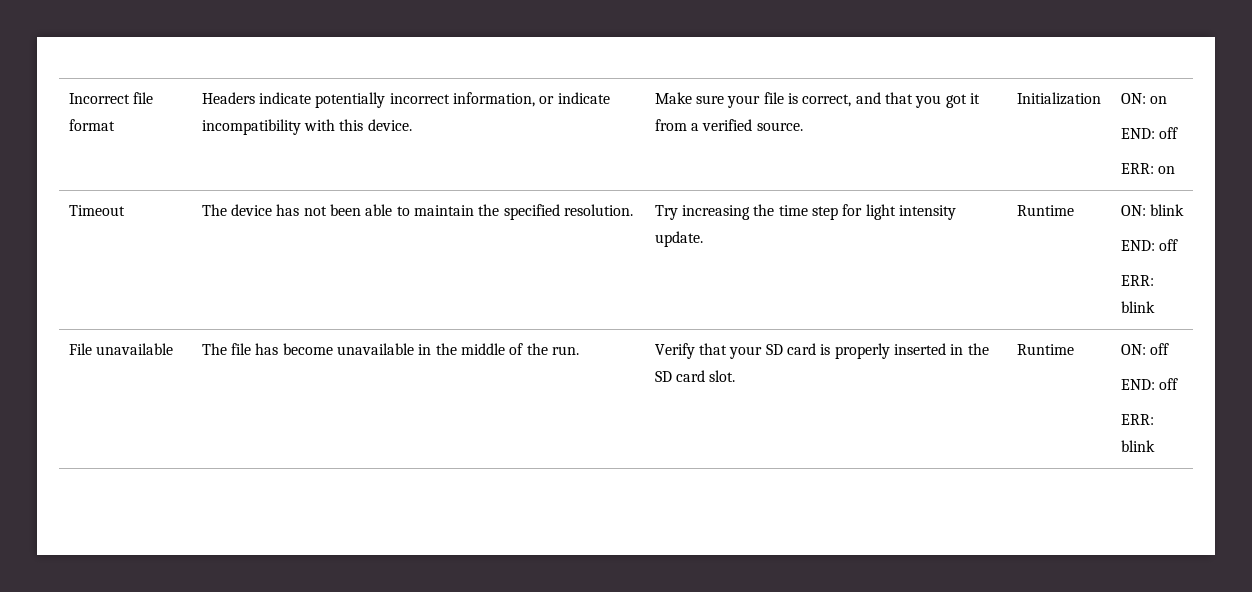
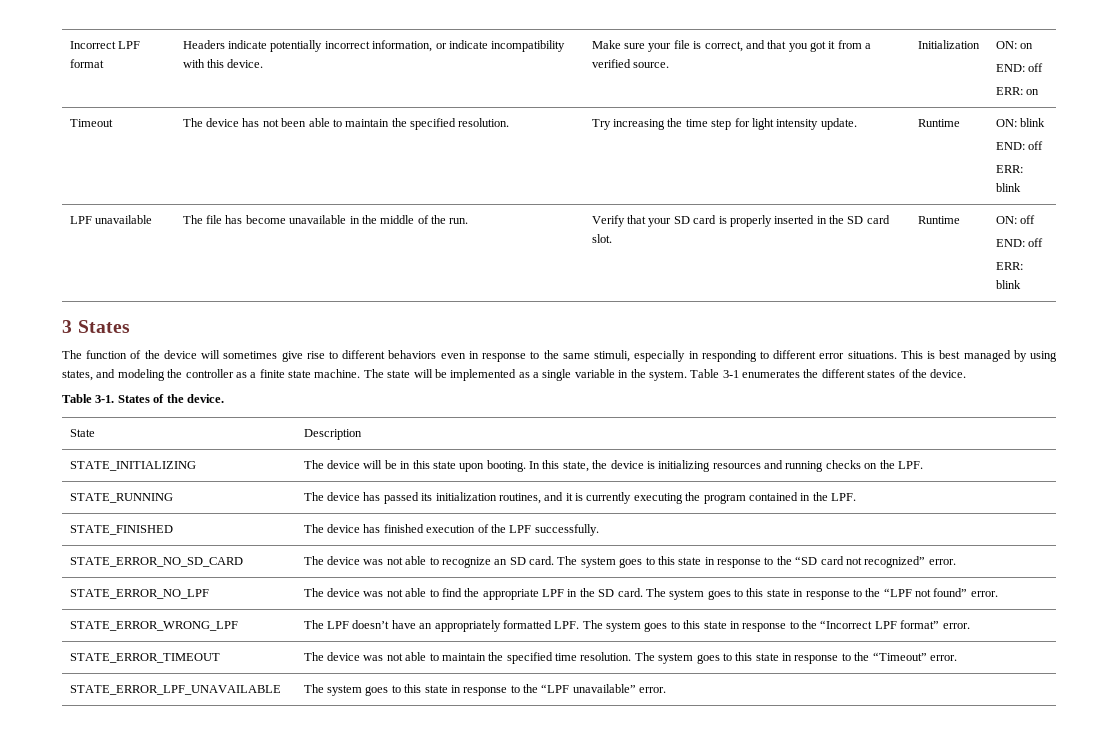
- Incorrect file format | Headers indicate potentially incorrect information, or indicate incompatibility with this device. | Make sure your file is correct, and that you got it from a verified source. | Initialization | ON: on
+ Incorrect LPF format | Headers indicate potentially incorrect information, or indicate incompatibility with this device. | Make sure your file is correct, and that you got it from a verified source. | Initialization | ON: on
- File unavailable | The file has become unavailable in the middle of the run. | Verify that your SD card is properly inserted in the SD card slot. | Runtime | ON: off
+ LPF unavailable | The file has become unavailable in the middle of the run. | Verify that your SD card is properly inserted in the SD card slot. | Runtime | ON: off
+ 3 States
+ The function of the device will sometimes give rise to different behaviors even in response to the same stimuli, especially in responding to different error situations. This is best managed by using states, and modeling the controller as a finite state machine. The state will be implemented as a single variable in the system. Table 3-1 enumerates the different states of the device.
+ Table 3-1. States of the device.
+ State | Description
+ STATE_INITIALIZING | The device will be in this state upon booting. In this state, the device is initializing resources and running checks on the LPF.
+ STATE_RUNNING | The device has passed its initialization routines, and it is currently executing the program contained in the LPF.
+ STATE_FINISHED | The device has finished execution of the LPF successfully.
+ STATE_ERROR_NO_SD_CARD | The device was not able to recognize an SD card. The system goes to this state in response to the “SD card not recognized” error.
+ STATE_ERROR_NO_LPF | The device was not able to find the appropriate LPF in the SD card. The system goes to this state in response to the “LPF not found” error.
+ STATE_ERROR_WRONG_LPF | The LPF doesn’t have an appropriately formatted LPF. The system goes to this state in response to the “Incorrect LPF format” error.
+ STATE_ERROR_TIMEOUT | The device was not able to maintain the specified time resolution. The system goes to this state in response to the “Timeout” error.
+ STATE_ERROR_LPF_UNAVAILABLE | The system goes to this state in response to the “LPF unavailable” error.

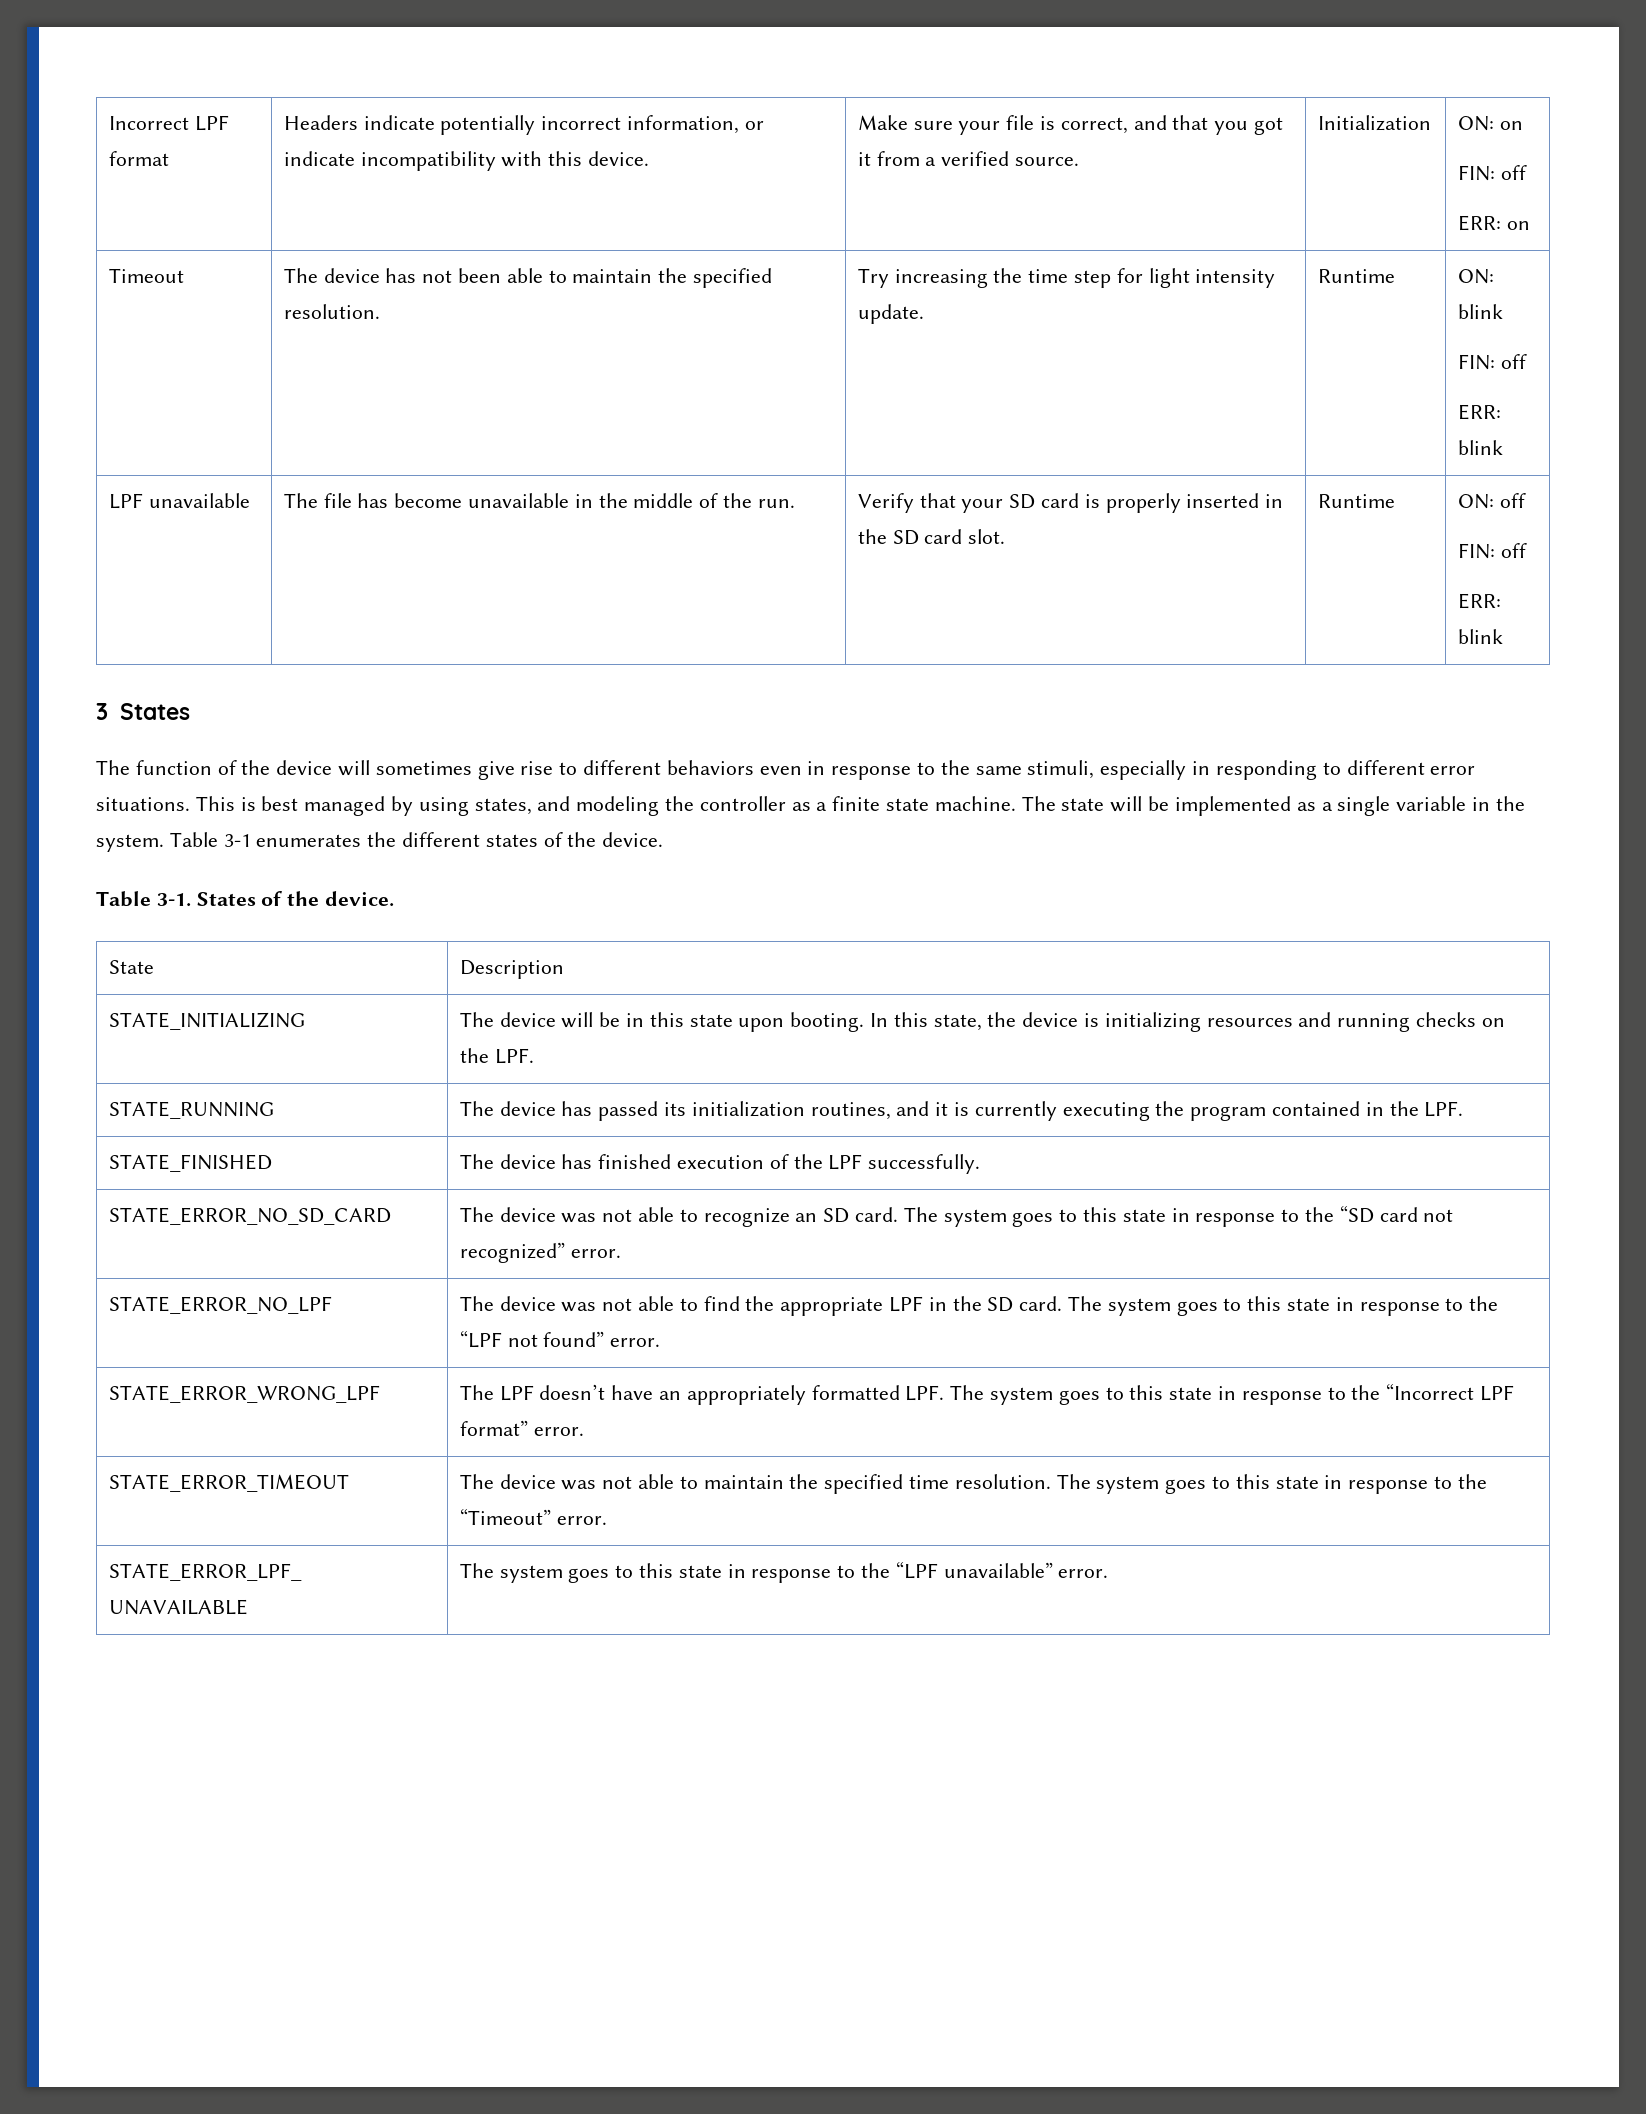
  Incorrect LPF format | Headers indicate potentially incorrect information, or indicate incompatibility with this device. | Make sure your file is correct, and that you got it from a verified source. | Initialization | ON: on
- END: off
+ FIN: off
  Timeout | The device has not been able to maintain the specified resolution. | Try increasing the time step for light intensity update. | Runtime | ON: blink
- END: off
+ FIN: off
  LPF unavailable | The file has become unavailable in the middle of the run. | Verify that your SD card is properly inserted in the SD card slot. | Runtime | ON: off
- END: off
+ FIN: off

